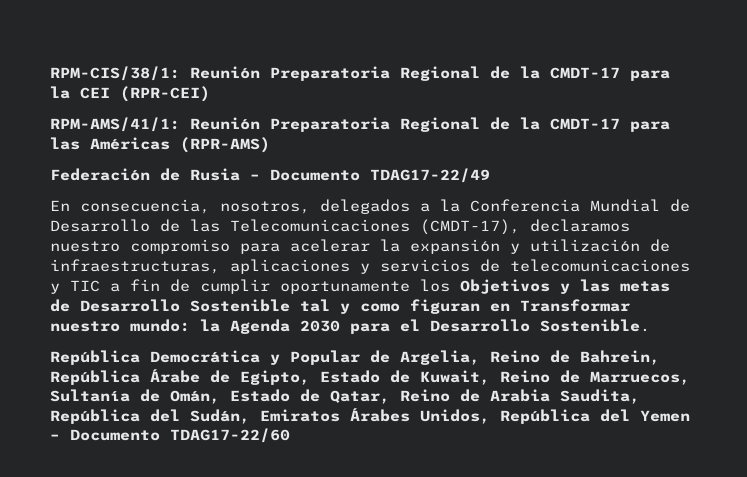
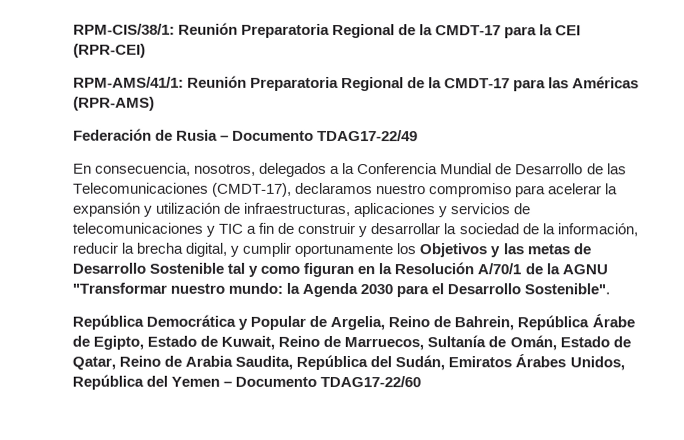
- En consecuencia, nosotros, delegados a la Conferencia Mundial de Desarrollo de las Telecomunicaciones (CMDT-17), declaramos nuestro compromiso para acelerar la expansión y utilización de infraestructuras, aplicaciones y servicios de telecomunicaciones y TIC a fin de cumplir oportunamente los Objetivos y las metas de Desarrollo Sostenible tal y como figuran en Transformar nuestro mundo: la Agenda 2030 para el Desarrollo Sostenible.
+ En consecuencia, nosotros, delegados a la Conferencia Mundial de Desarrollo de las Telecomunicaciones (CMDT-17), declaramos nuestro compromiso para acelerar la expansión y utilización de infraestructuras, aplicaciones y servicios de telecomunicaciones y TIC a fin de construir y desarrollar la sociedad de la información, reducir la brecha digital, y cumplir oportunamente los Objetivos y las metas de Desarrollo Sostenible tal y como figuran en la Resolución A/70/1 de la AGNU "Transformar nuestro mundo: la Agenda 2030 para el Desarrollo Sostenible".

